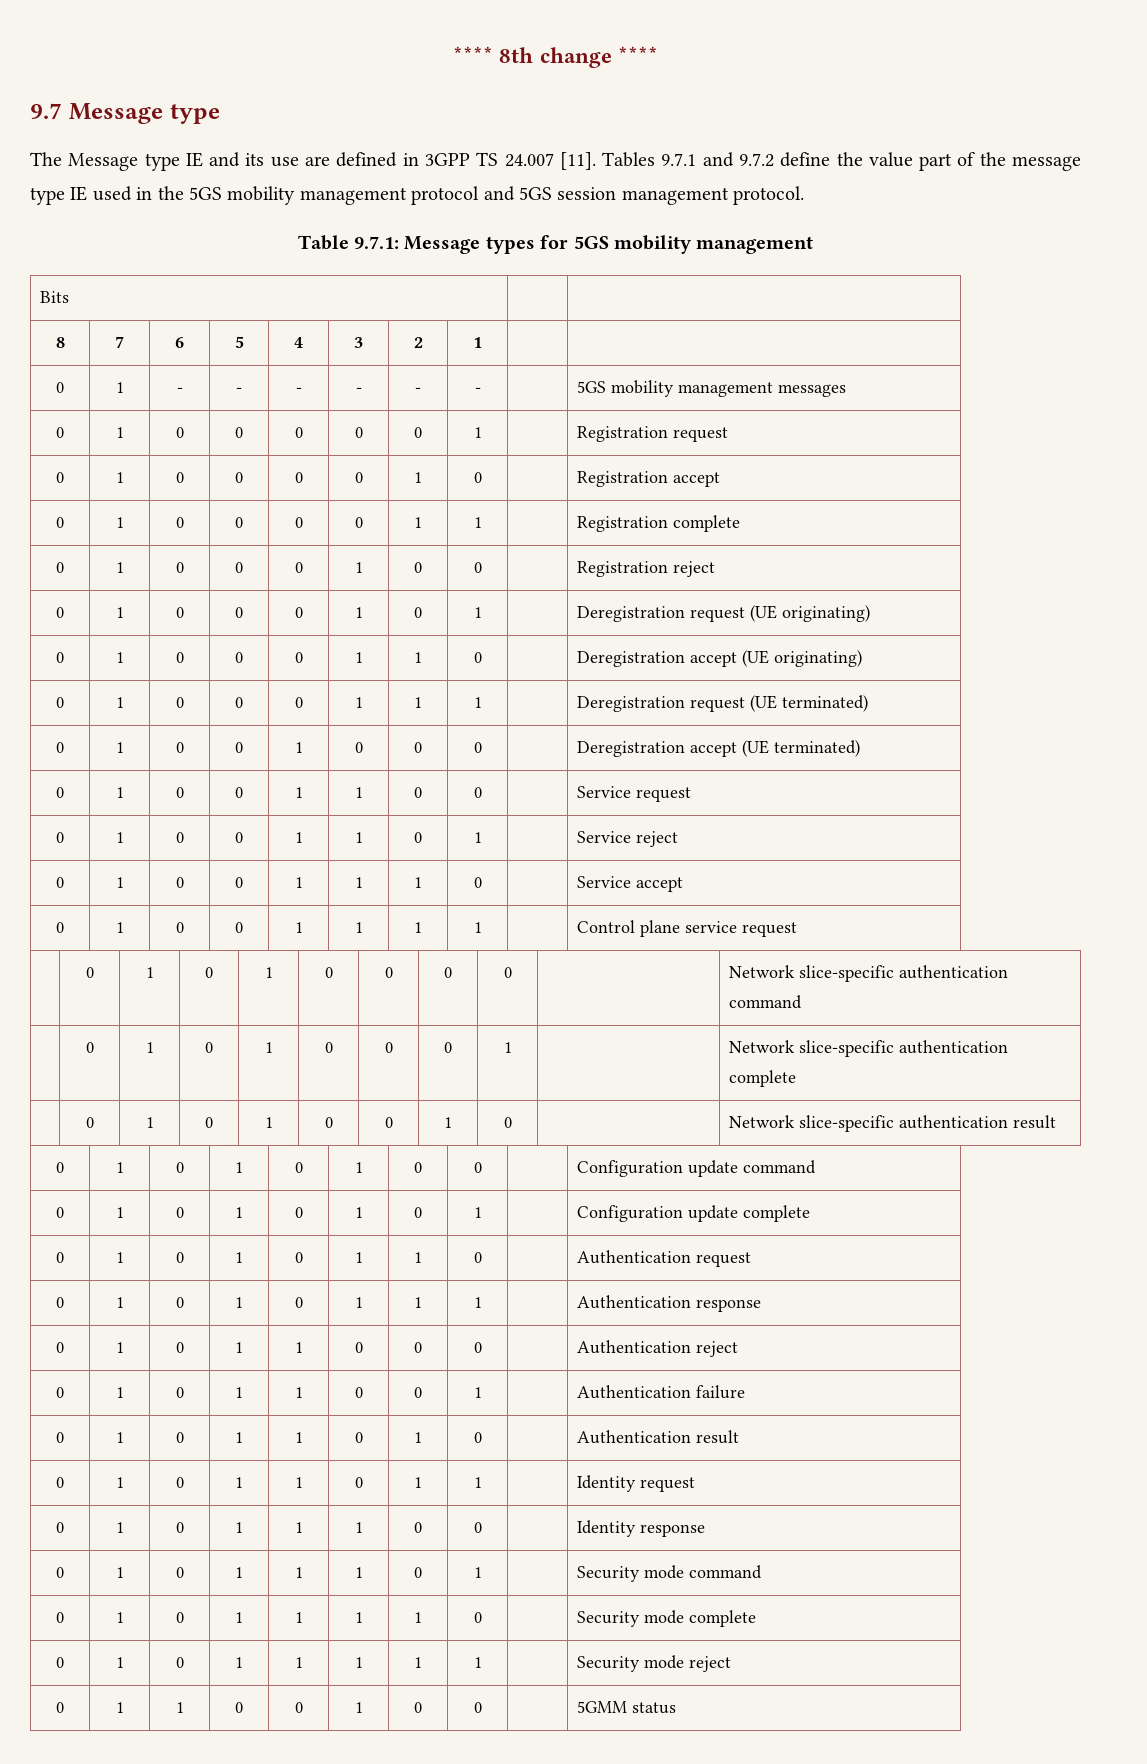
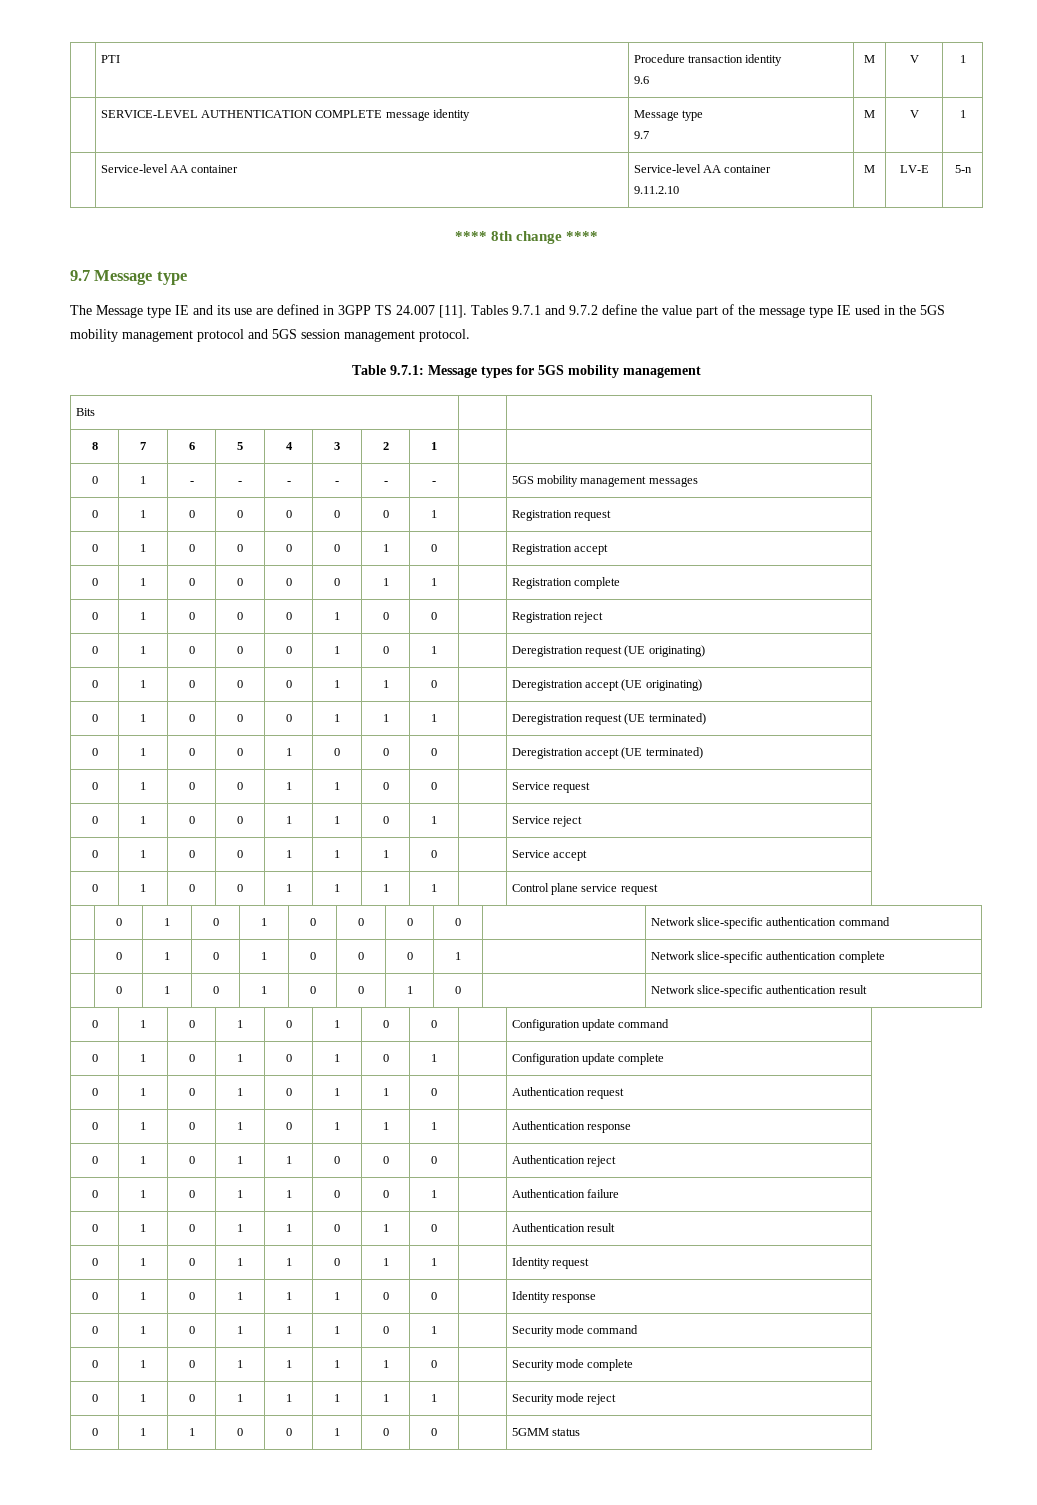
+ | PTI | Procedure transaction identity
+ 9.6 | M | V | 1
+ | SERVICE-LEVEL AUTHENTICATION COMPLETE message identity | Message type
+ 9.7 | M | V | 1
+ | Service-level AA container | Service-level AA container
+ 9.11.2.10 | M | LV-E | 5-n

